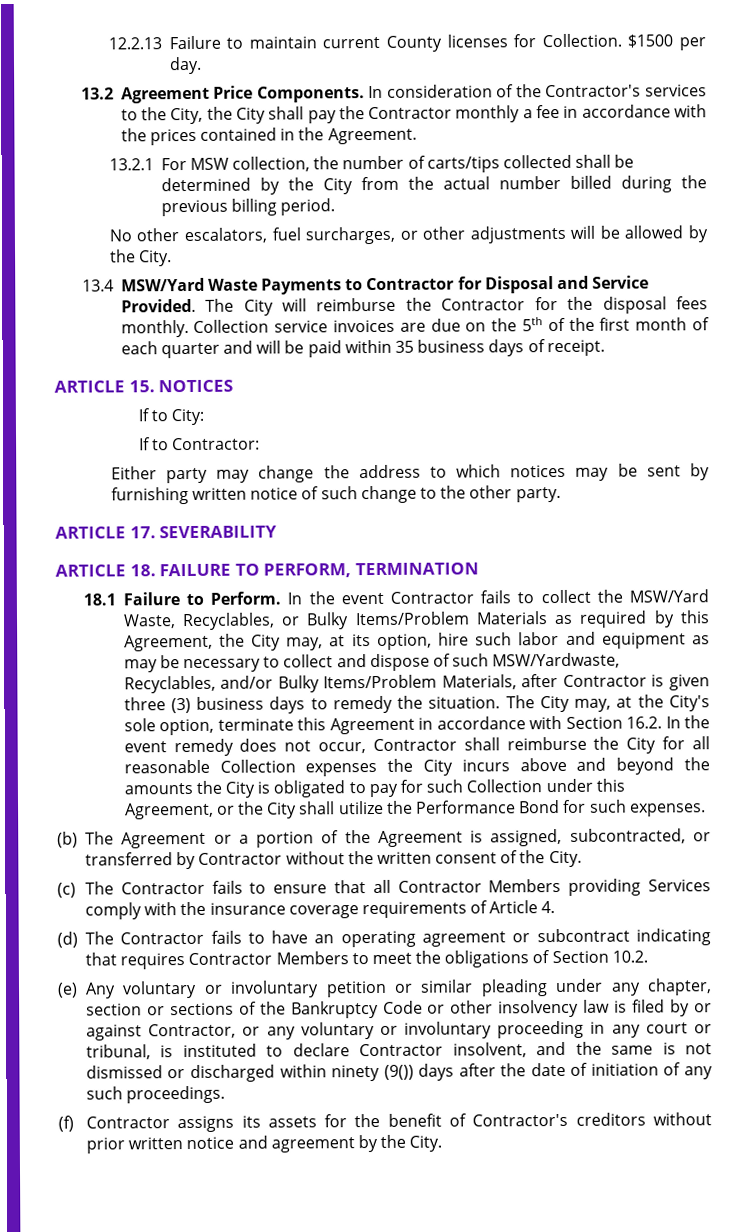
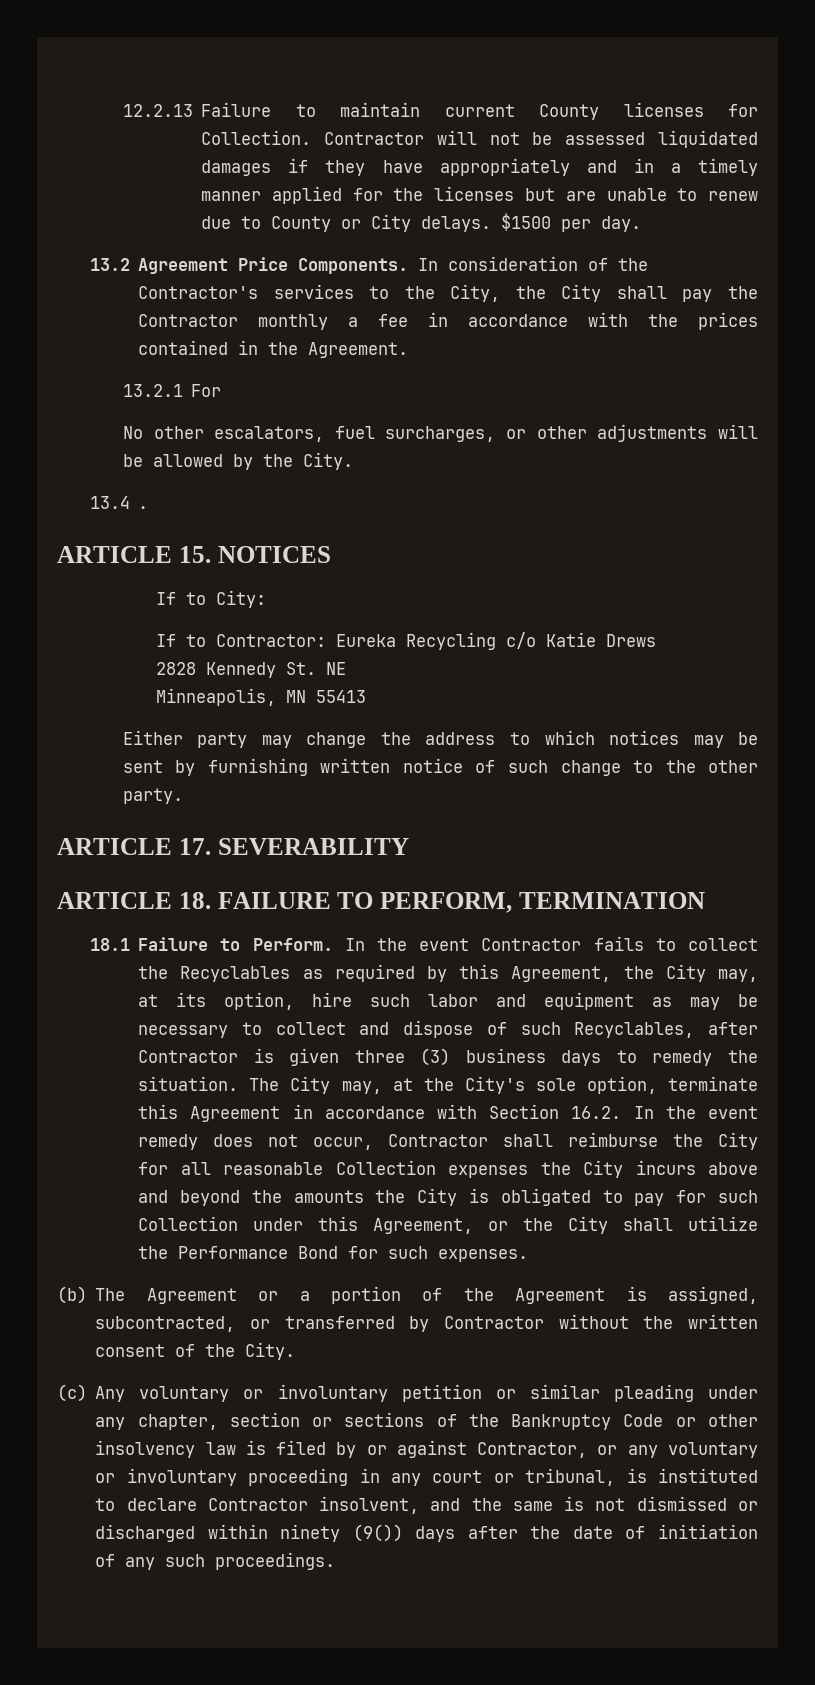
+ Contractor will not be assessed liquidated damages if they have appropriately and in a timely manner applied for the licenses but are unable to renew due to County or City delays.
- 13.2.1 For MSW collection, the number of carts/tips collected shall be determined by the City from the actual number billed during the previous billing period.
+ 13.2.1 For
- 13.4 MSW/Yard Waste Payments to Contractor for Disposal and Service Provided. The City will reimburse the Contractor for the disposal fees monthly. Collection service invoices are due on the 5th of the first month of each quarter and will be paid within 35 business days of receipt.
+ 13.4 .
- If to Contractor:
+ If to Contractor: Eureka Recycling c/o Katie Drews
+ 2828 Kennedy St. NE
+ Minneapolis, MN 55413
- In the event Contractor fails to collect the MSW/Yard Waste, Recyclables, or Bulky Items/Problem Materials as required by this Agreement, the City may, at its option, hire such labor and equipment as may be necessary to collect and dispose of such MSW/Yardwaste, Recyclables, and/or Bulky Items/Problem Materials, after Contractor is given three (3) business days to remedy the situation.
+ In the event Contractor fails to collect the Recyclables as required by this Agreement, the City may, at its option, hire such labor and equipment as may be necessary to collect and dispose of such Recyclables, after Contractor is given three (3) business days to remedy the situation.
- (c) The Contractor fails to ensure that all Contractor Members providing Services comply with the insurance coverage requirements of Article 4.
- (d) The Contractor fails to have an operating agreement or subcontract indicating that requires Contractor Members to meet the obligations of Section 10.2.
- (e) Any voluntary or involuntary petition or similar pleading under any chapter, section or sections of the Bankruptcy Code or other insolvency law is filed by or against Contractor, or any voluntary or involuntary proceeding in any court or tribunal, is instituted to declare Contractor insolvent, and the same is not dismissed or discharged within ninety (9()) days after the date of initiation of any such proceedings.
+ (c) Any voluntary or involuntary petition or similar pleading under any chapter, section or sections of the Bankruptcy Code or other insolvency law is filed by or against Contractor, or any voluntary or involuntary proceeding in any court or tribunal, is instituted to declare Contractor insolvent, and the same is not dismissed or discharged within ninety (9()) days after the date of initiation of any such proceedings.
- (f) Contractor assigns its assets for the benefit of Contractor's creditors without prior written notice and agreement by the City.

